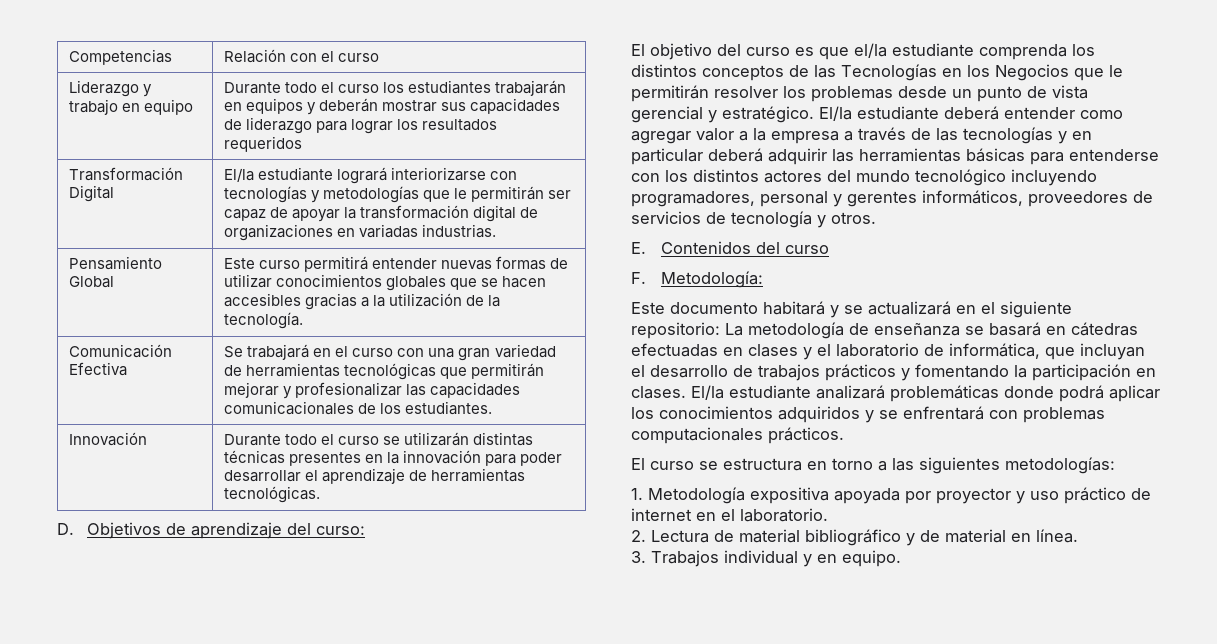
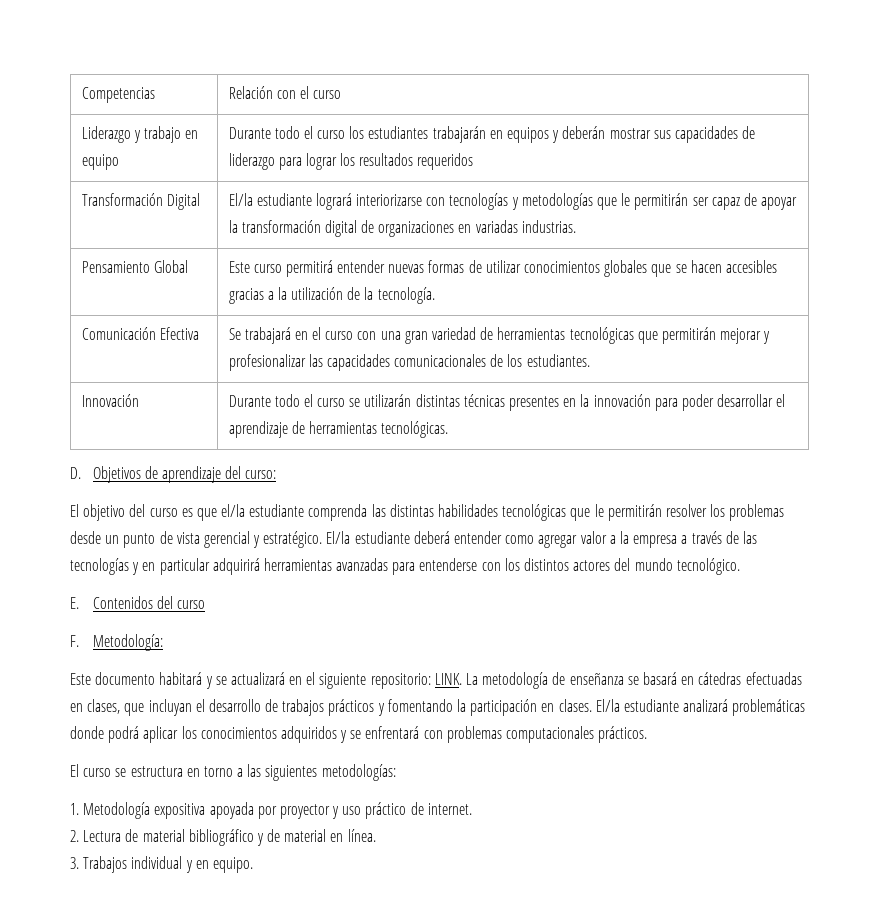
- El objetivo del curso es que el/la estudiante comprenda los distintos conceptos de las Tecnologías en los Negocios que le permitirán resolver los problemas desde un punto de vista gerencial y estratégico.
+ El objetivo del curso es que el/la estudiante comprenda las distintas habilidades tecnológicas que le permitirán resolver los problemas desde un punto de vista gerencial y estratégico.
- El/la estudiante deberá entender como agregar valor a la empresa a través de las tecnologías y en particular deberá adquirir las herramientas básicas para entenderse con los distintos actores del mundo tecnológico incluyendo programadores, personal y gerentes informáticos, proveedores de servicios de tecnología y otros.
+ El/la estudiante deberá entender como agregar valor a la empresa a través de las tecnologías y en particular adquirirá herramientas avanzadas para entenderse con los distintos actores del mundo tecnológico.
- Este documento habitará y se actualizará en el siguiente repositorio: La metodología de enseñanza se basará en cátedras efectuadas en clases y el laboratorio de informática, que incluyan el desarrollo de trabajos prácticos y fomentando la participación en clases.
+ Este documento habitará y se actualizará en el siguiente repositorio: LINK. La metodología de enseñanza se basará en cátedras efectuadas en clases, que incluyan el desarrollo de trabajos prácticos y fomentando la participación en clases.
- 1. Metodología expositiva apoyada por proyector y uso práctico de internet en el laboratorio.
+ 1. Metodología expositiva apoyada por proyector y uso práctico de internet.

